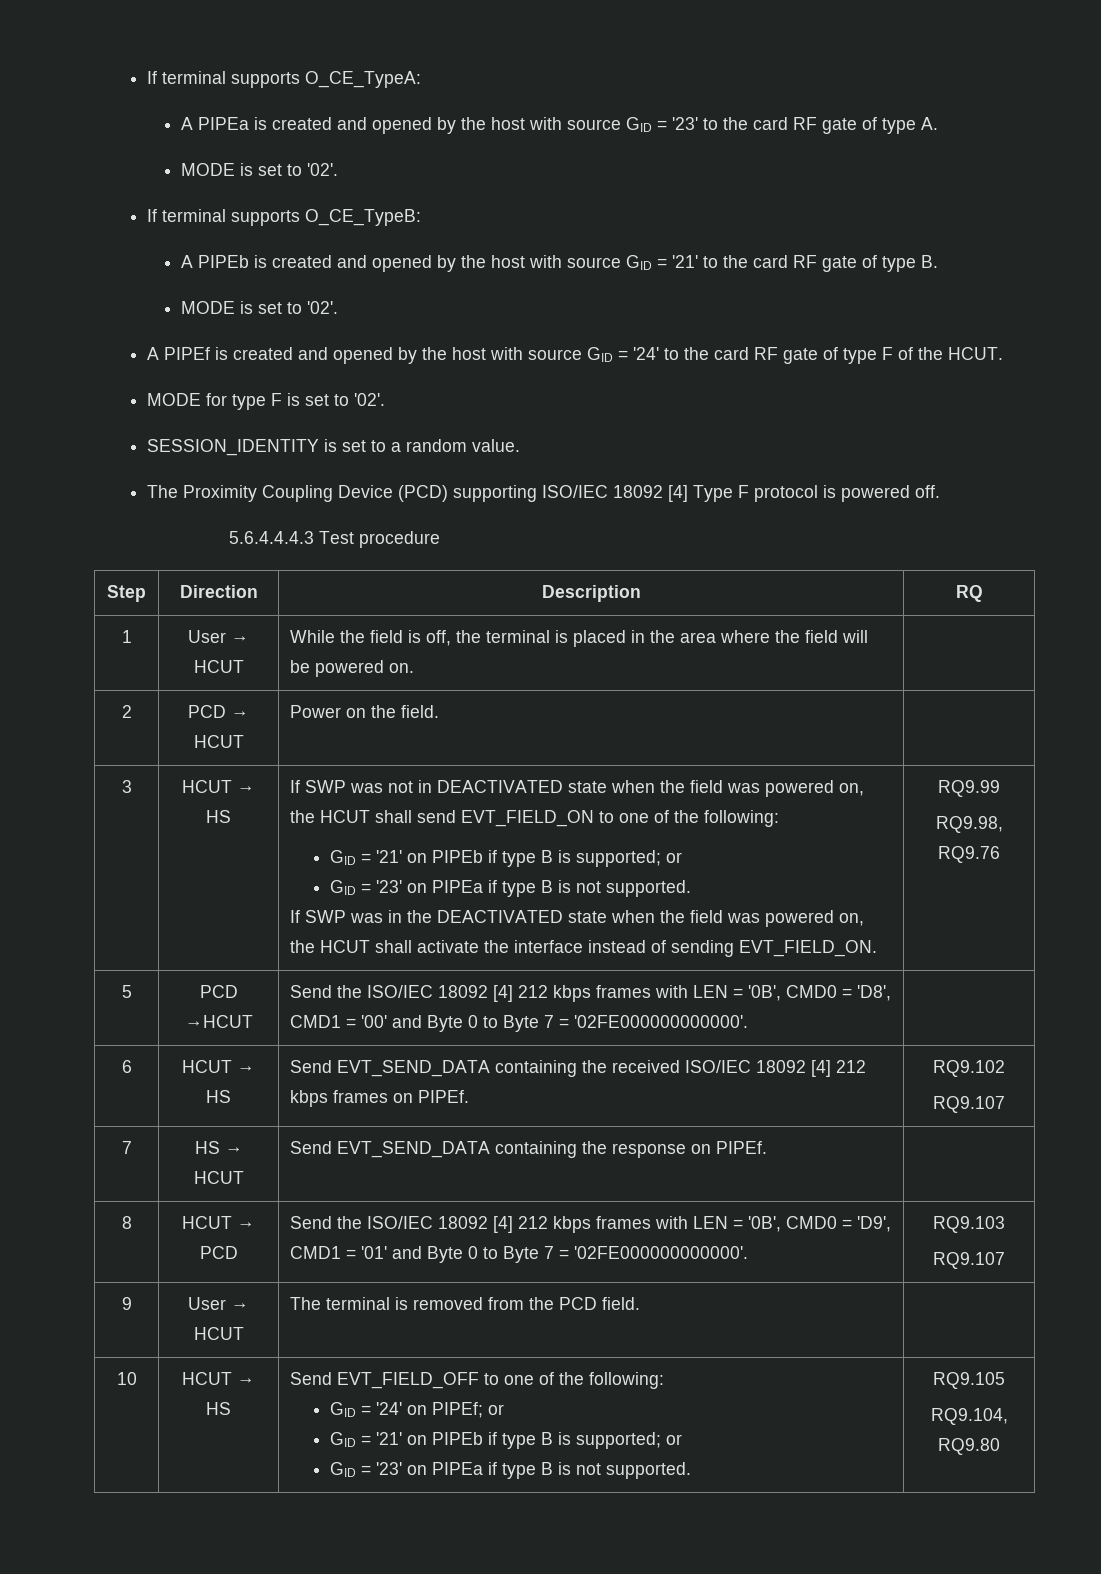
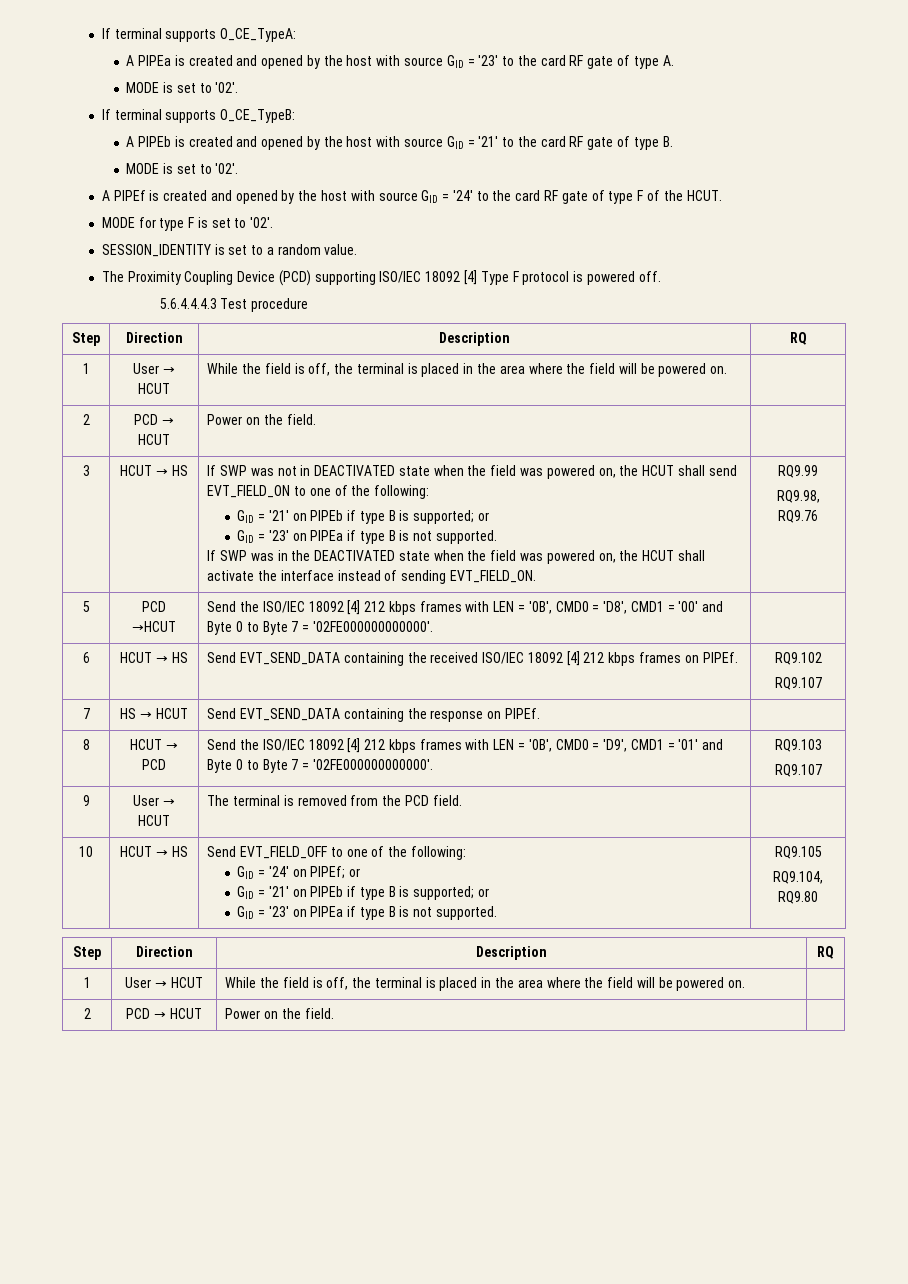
  RQ9.104, RQ9.80
+ Step | Direction | Description | RQ
+ 1 | User → HCUT | While the field is off, the terminal is placed in the area where the field will be powered on. |
+ 2 | PCD → HCUT | Power on the field. |

